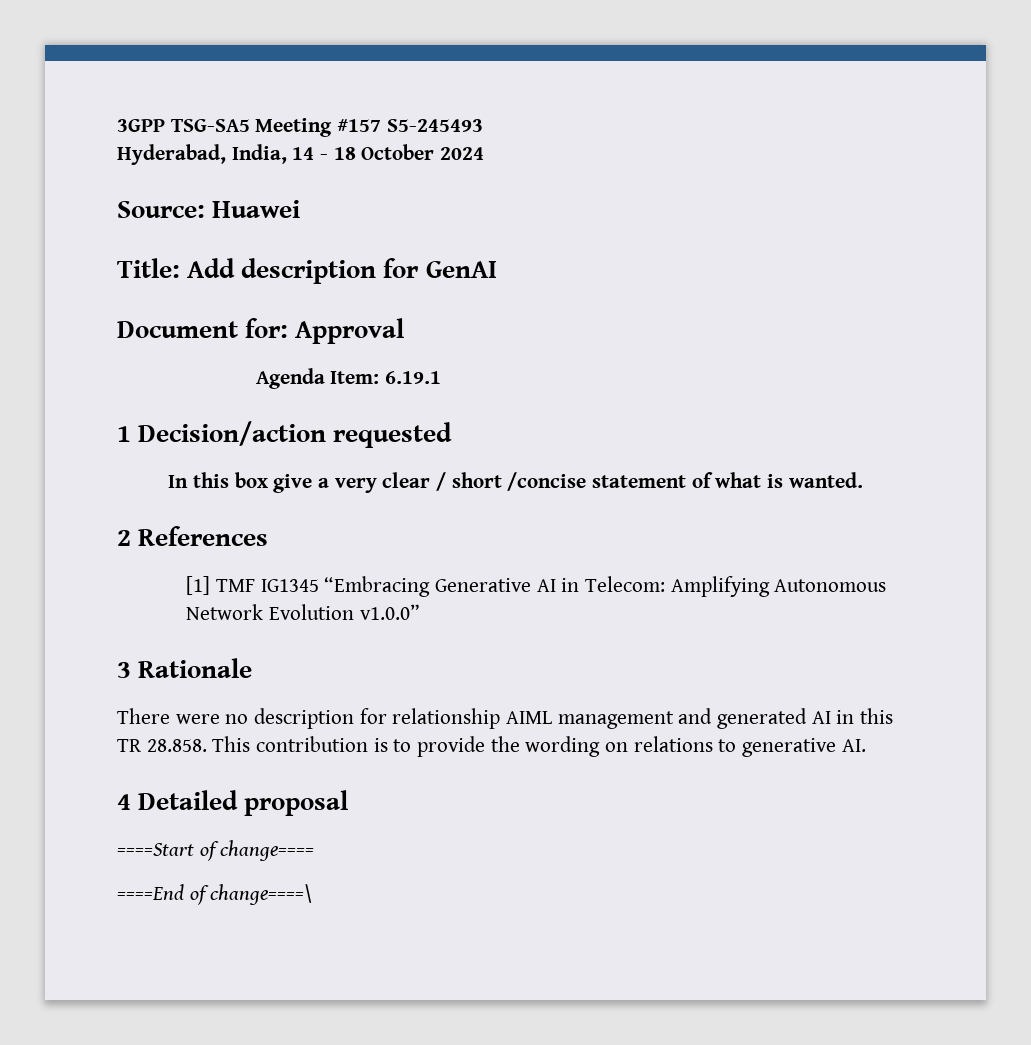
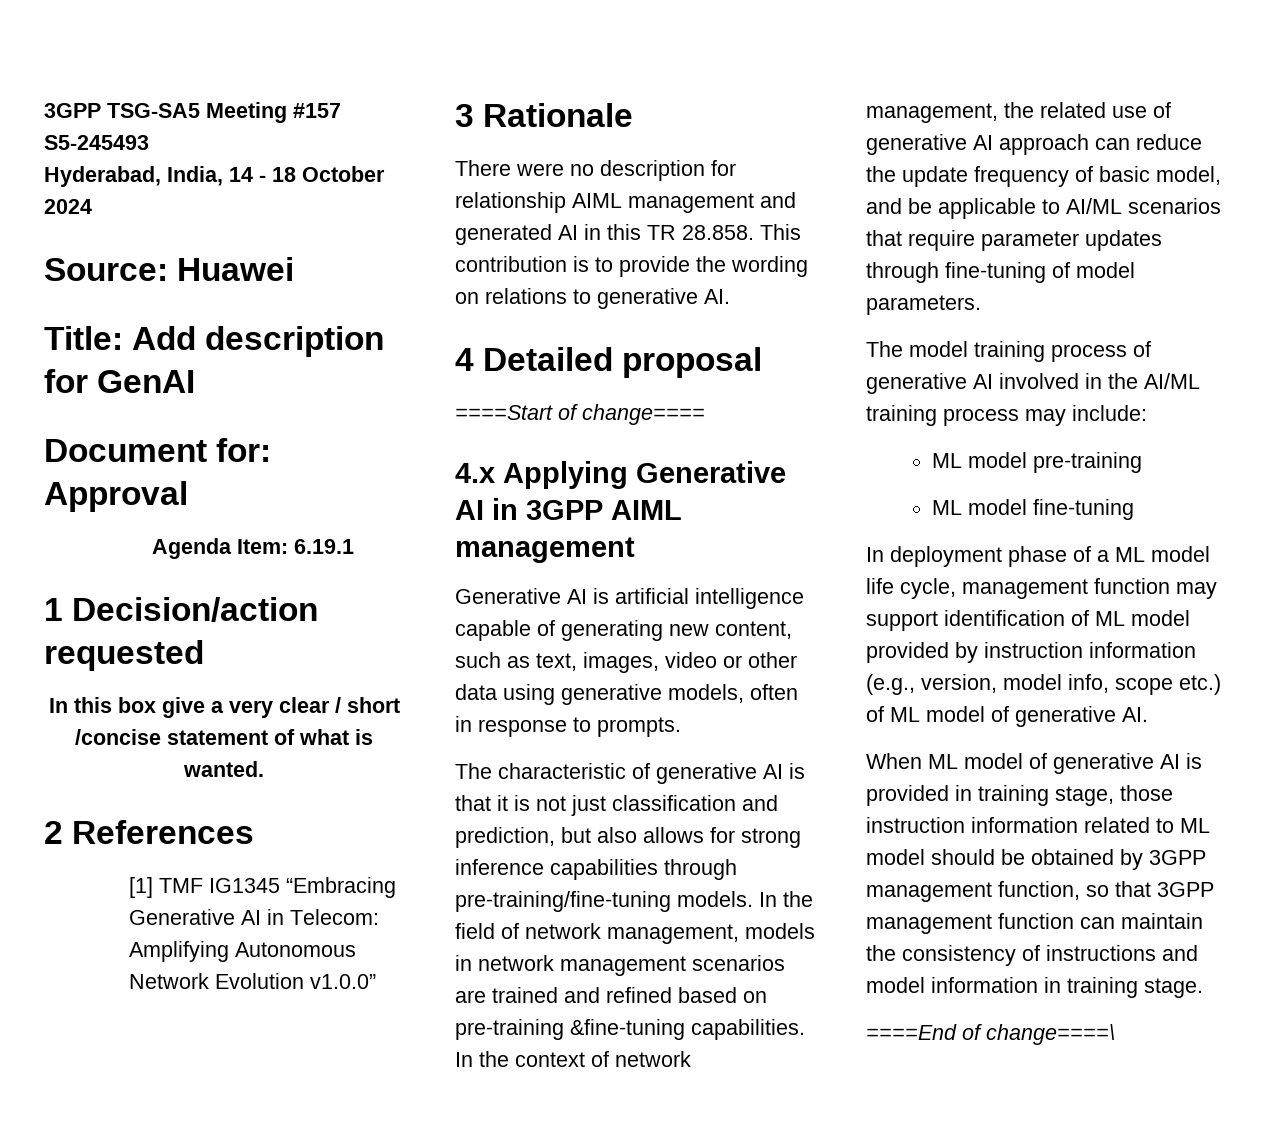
+ 4.x Applying Generative AI in 3GPP AIML management
+ Generative AI is artificial intelligence capable of generating new content, such as text, images, video or other data using generative models, often in response to prompts.
+ The characteristic of generative AI is that it is not just classification and prediction, but also allows for strong inference capabilities through pre-training/fine-tuning models. In the field of network management, models in network management scenarios are trained and refined based on pre-training &fine-tuning capabilities. In the context of network management, the related use of generative AI approach can reduce the update frequency of basic model, and be applicable to AI/ML scenarios that require parameter updates through fine-tuning of model parameters.
+ The model training process of generative AI involved in the AI/ML training process may include:
+ ML model pre-training
+ ML model fine-tuning
+ In deployment phase of a ML model life cycle, management function may support identification of ML model provided by instruction information (e.g., version, model info, scope etc.) of ML model of generative AI.
+ When ML model of generative AI is provided in training stage, those instruction information related to ML model should be obtained by 3GPP management function, so that 3GPP management function can maintain the consistency of instructions and model information in training stage.

